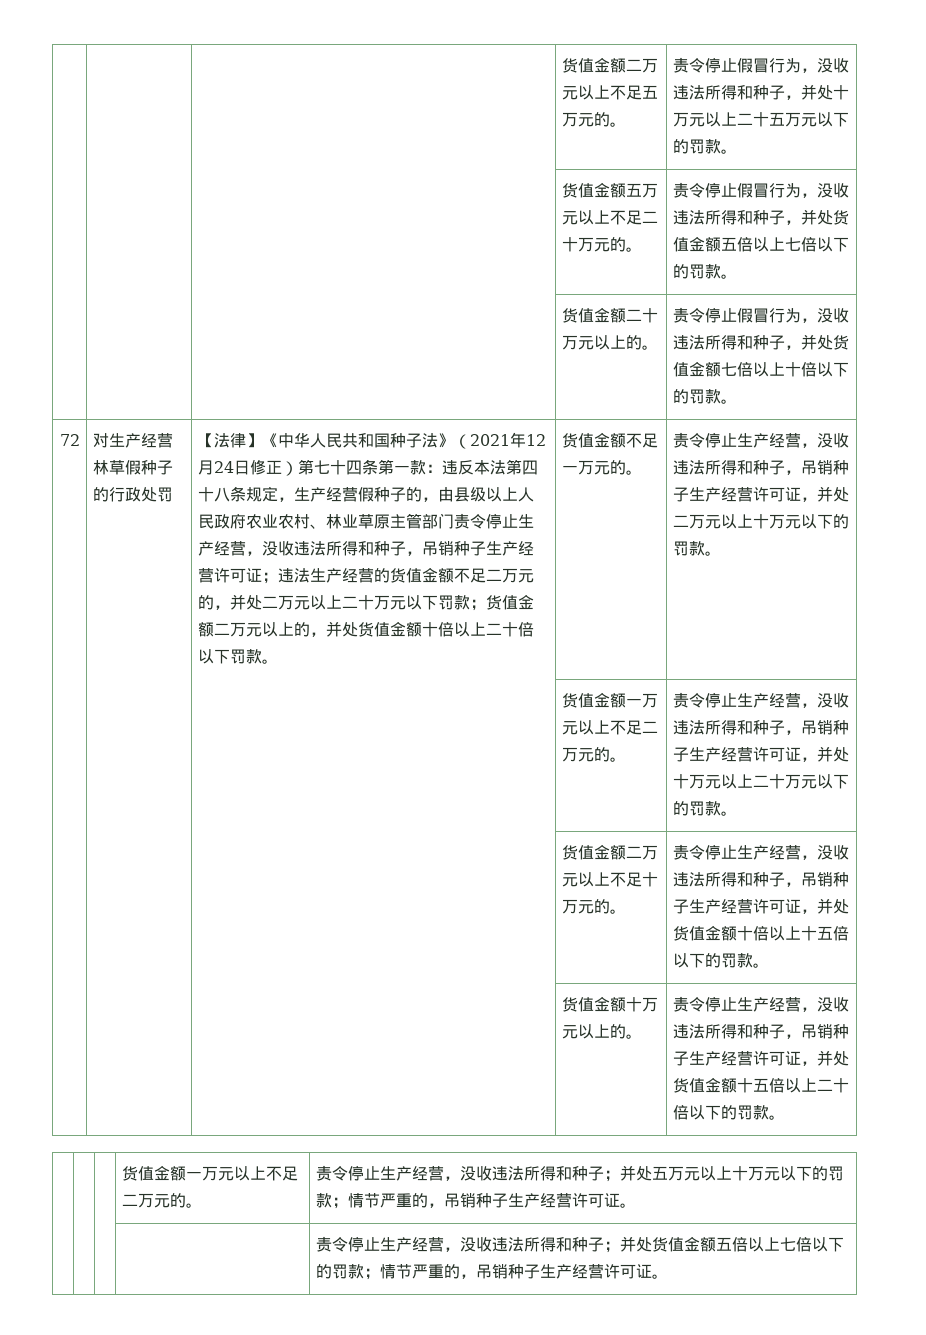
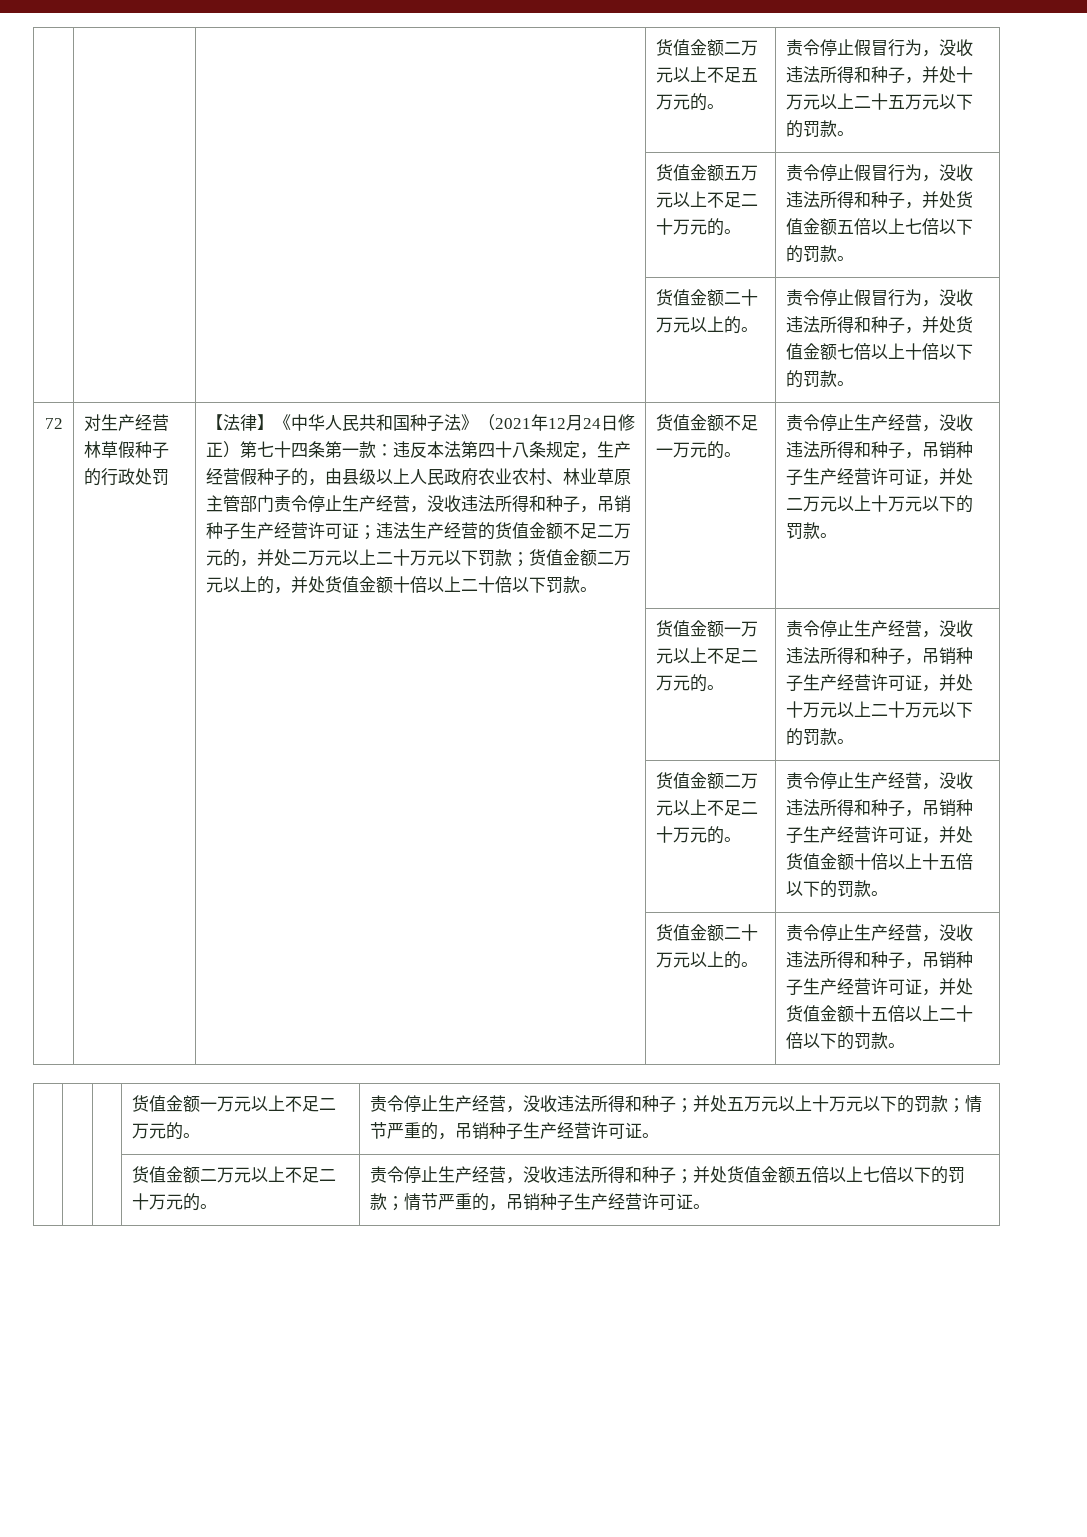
- | | | 货值金额二万元以上不足十万元的。 | 责令停止生产经营，没收违法所得和种子，吊销种子生产经营许可证，并处货值金额十倍以上十五倍以下的罚款。
+ | | | 货值金额二万元以上不足二十万元的。 | 责令停止生产经营，没收违法所得和种子，吊销种子生产经营许可证，并处货值金额十倍以上十五倍以下的罚款。
- | | | 货值金额十万元以上的。 | 责令停止生产经营，没收违法所得和种子，吊销种子生产经营许可证，并处货值金额十五倍以上二十倍以下的罚款。
+ | | | 货值金额二十万元以上的。 | 责令停止生产经营，没收违法所得和种子，吊销种子生产经营许可证，并处货值金额十五倍以上二十倍以下的罚款。
- | | | | 责令停止生产经营，没收违法所得和种子；并处货值金额五倍以上七倍以下的罚款；情节严重的，吊销种子生产经营许可证。
+ | | | 货值金额二万元以上不足二十万元的。 | 责令停止生产经营，没收违法所得和种子；并处货值金额五倍以上七倍以下的罚款；情节严重的，吊销种子生产经营许可证。

